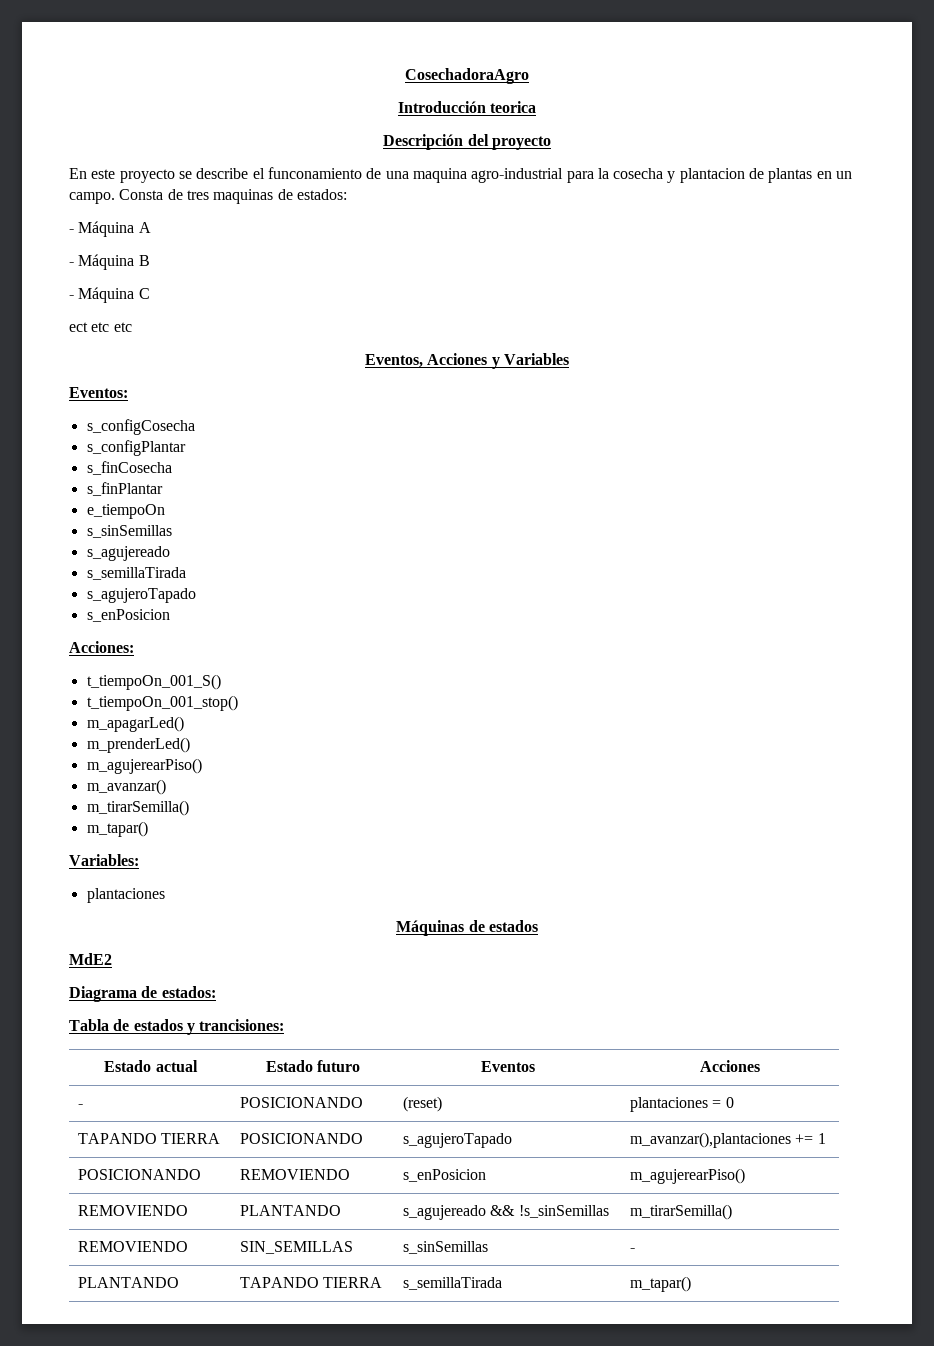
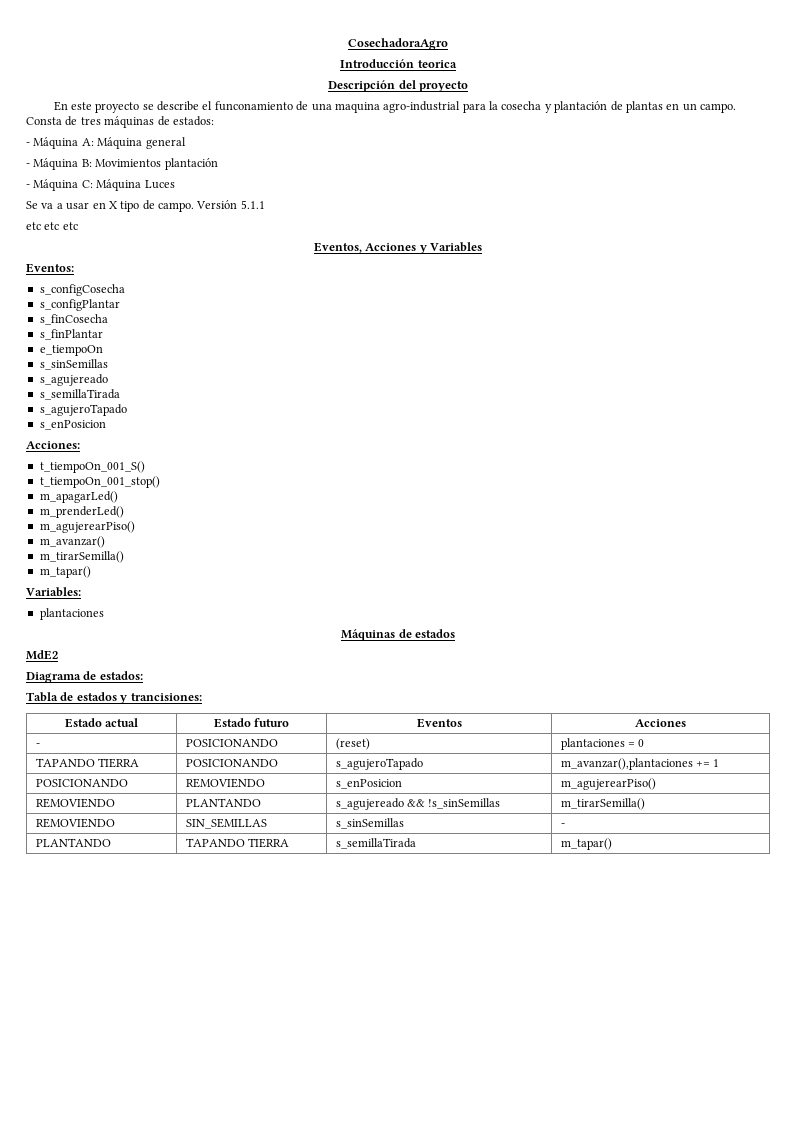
- En este proyecto se describe el funconamiento de una maquina agro-industrial para la cosecha y plantacion de plantas en un campo.
+ En este proyecto se describe el funconamiento de una maquina agro-industrial para la cosecha y plantación de plantas en un campo.
- Consta de tres maquinas de estados:
+ Consta de tres máquinas de estados:
- - Máquina A
- - Máquina B
- - Máquina C
- ect etc etc
+ - Máquina A: Máquina general
+ - Máquina B: Movimientos plantación
+ - Máquina C: Máquina Luces
+ Se va a usar en X tipo de campo. Versión 5.1.1
+ etc etc etc

